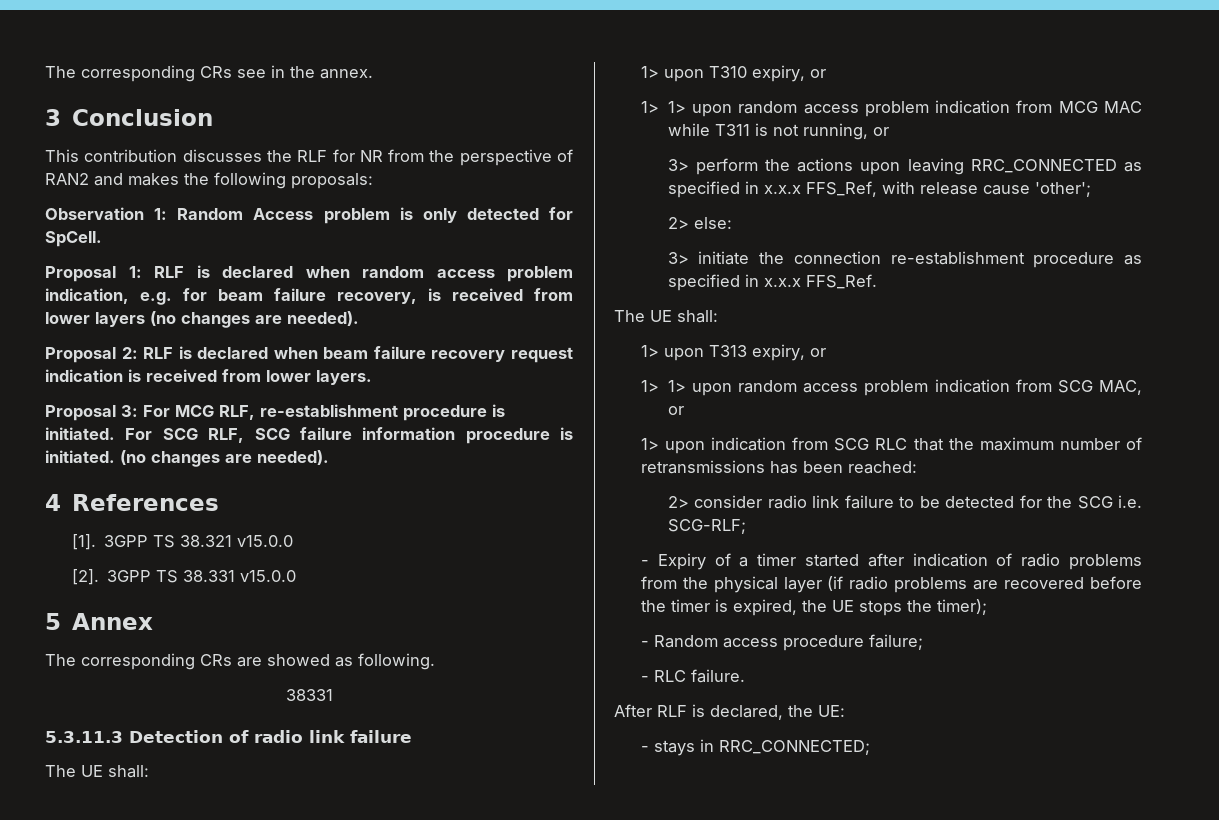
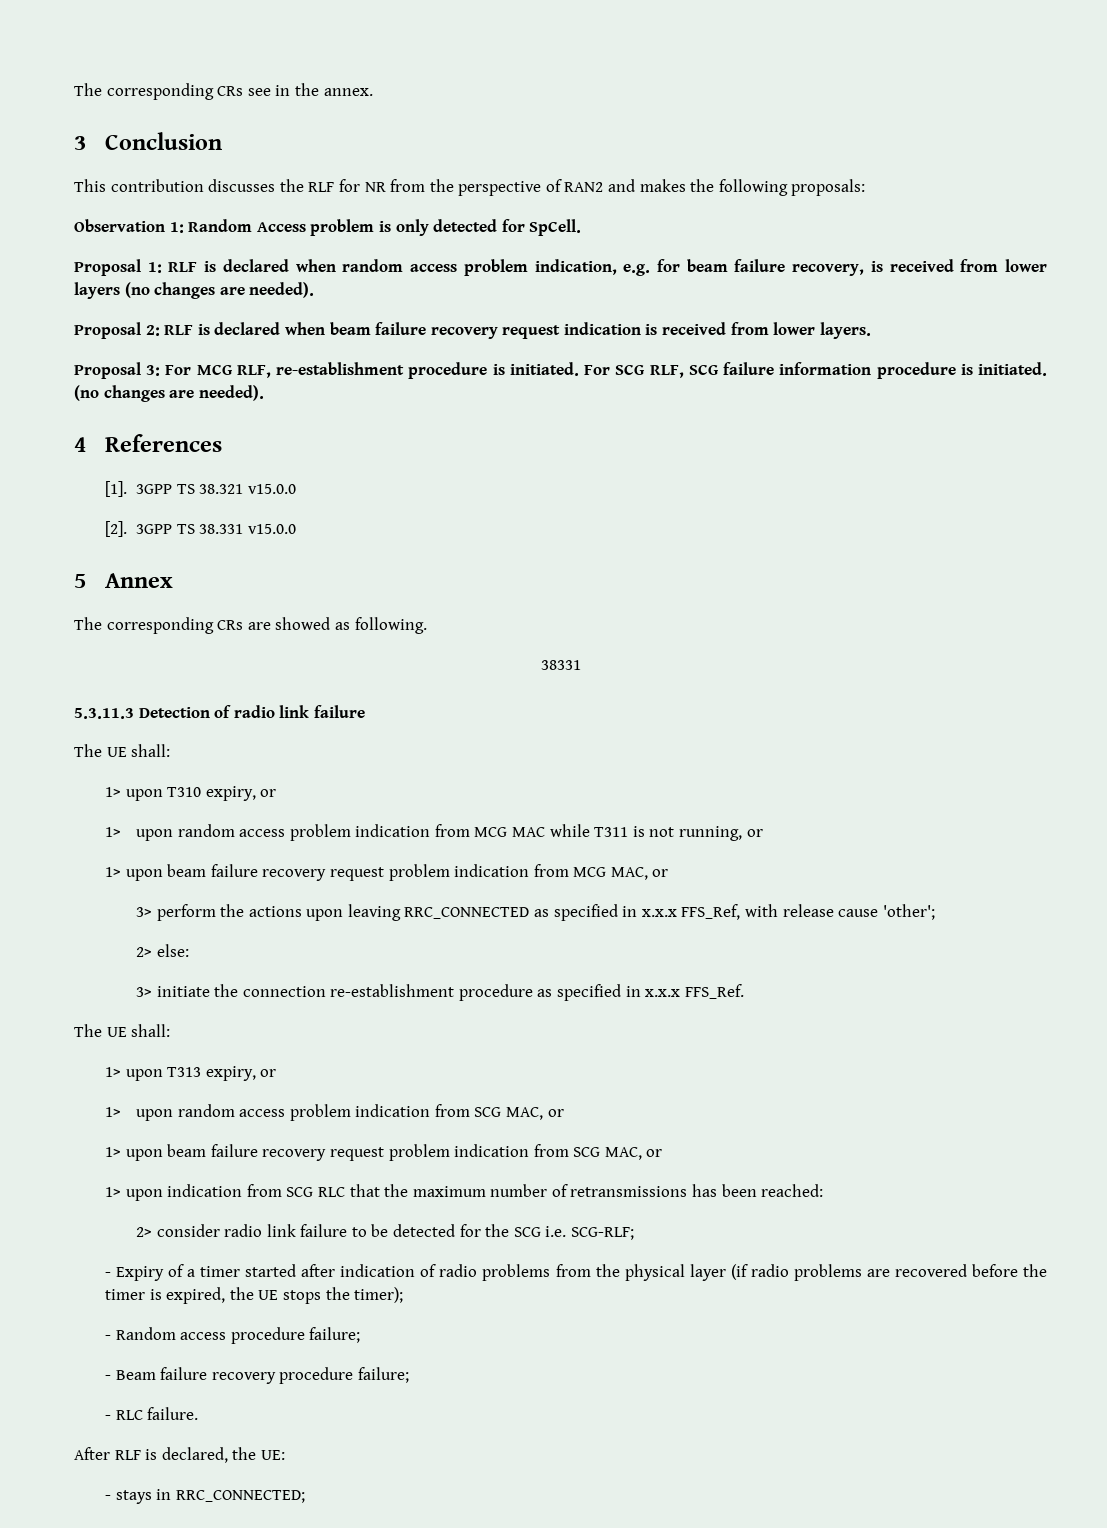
- 1> 1> upon random access problem indication from MCG MAC while T311 is not running, or
+ 1> upon random access problem indication from MCG MAC while T311 is not running, or
+ 1> upon beam failure recovery request problem indication from MCG MAC, or
- 1> 1> upon random access problem indication from SCG MAC, or
+ 1> upon random access problem indication from SCG MAC, or
+ 1> upon beam failure recovery request problem indication from SCG MAC, or
+ - Beam failure recovery procedure failure;

